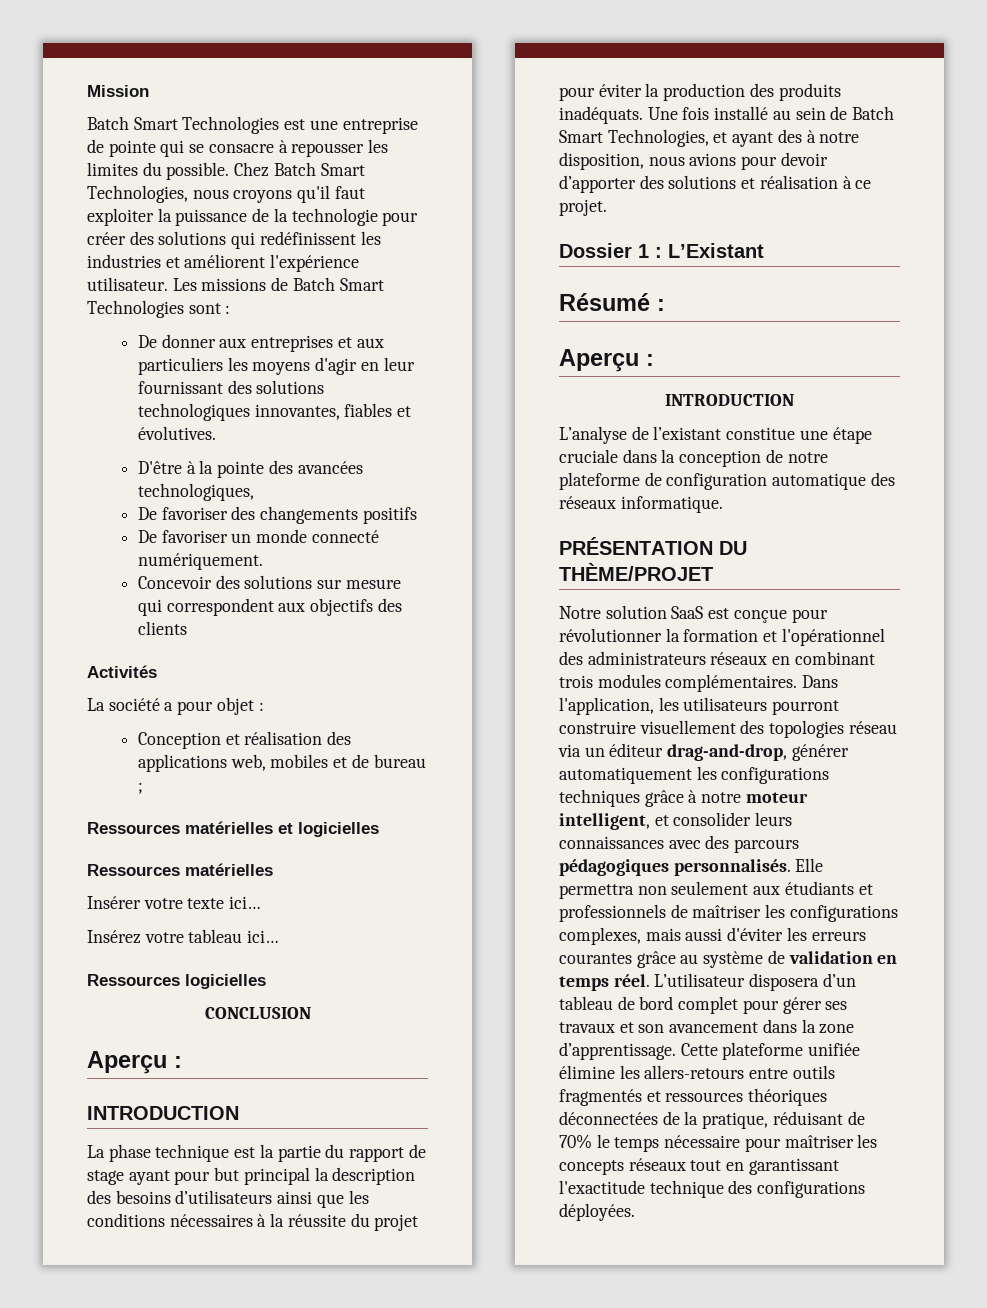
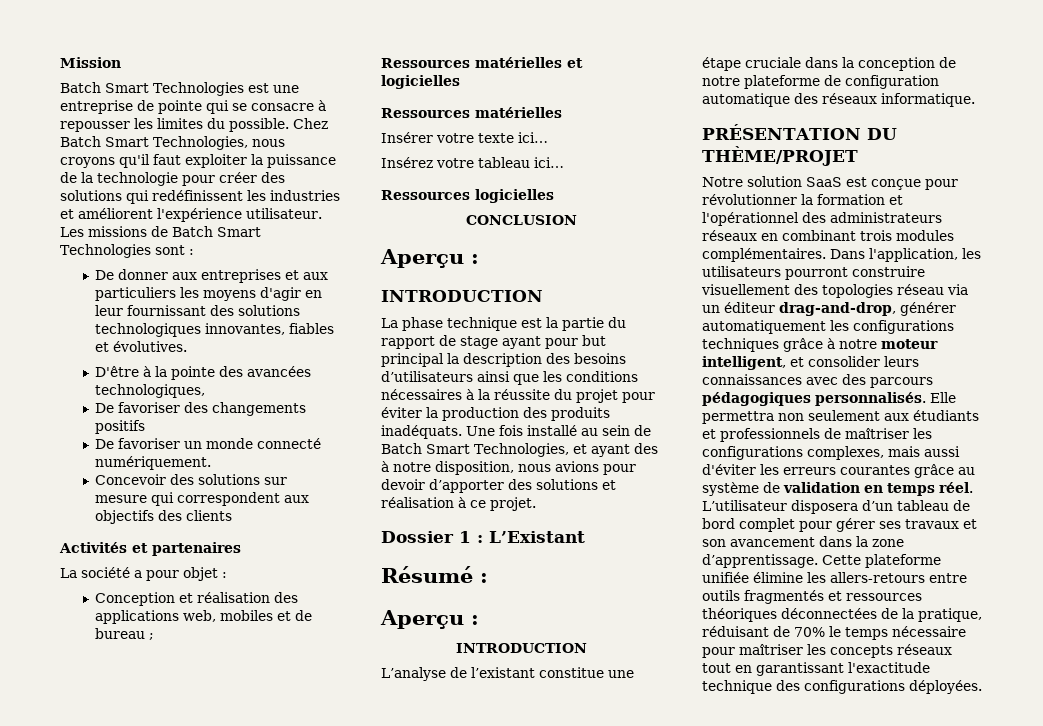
- Activités
+ Activités et partenaires

